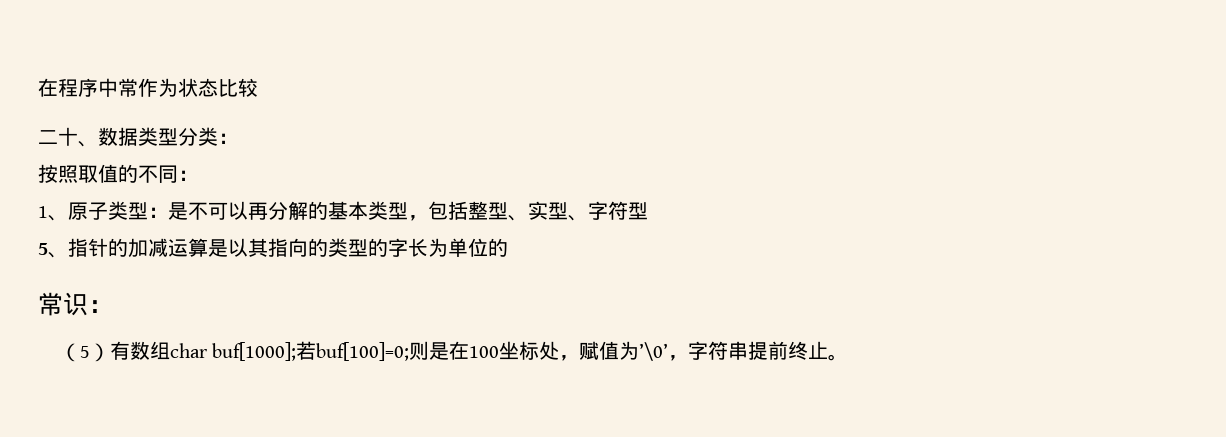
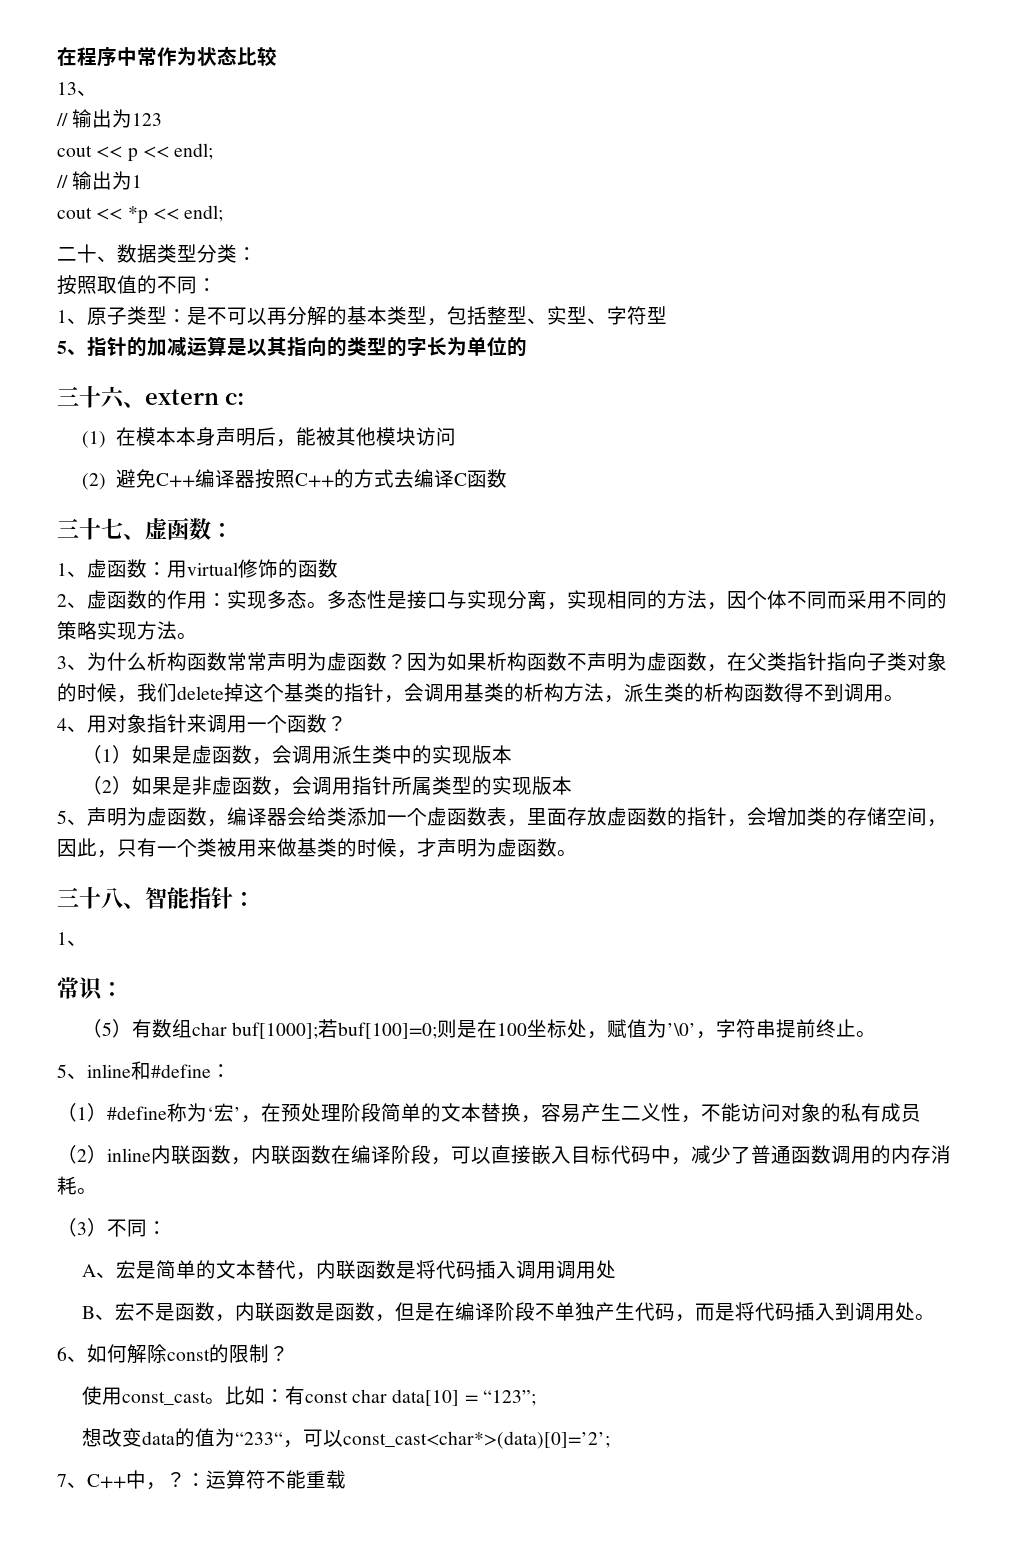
+ 13、
+ // 输出为123
+ cout << p << endl;
+ // 输出为1
+ cout << *p << endl;
+ 三十六、extern c:
+ (1)在模本本身声明后，能被其他模块访问
+ (2)避免C++编译器按照C++的方式去编译C函数
+ 三十七、虚函数：
+ 1、虚函数：用virtual修饰的函数
+ 2、虚函数的作用：实现多态。多态性是接口与实现分离，实现相同的方法，因个体不同而采用不同的策略实现方法。
+ 3、为什么析构函数常常声明为虚函数？因为如果析构函数不声明为虚函数，在父类指针指向子类对象的时候，我们delete掉这个基类的指针，会调用基类的析构方法，派生类的析构函数得不到调用。
+ 4、用对象指针来调用一个函数？
+ （1）如果是虚函数，会调用派生类中的实现版本
+ （2）如果是非虚函数，会调用指针所属类型的实现版本
+ 5、声明为虚函数，编译器会给类添加一个虚函数表，里面存放虚函数的指针，会增加类的存储空间，因此，只有一个类被用来做基类的时候，才声明为虚函数。
+ 三十八、智能指针：
+ 1、
+ 5、inline和#define：
+ （1）#define称为‘宏’，在预处理阶段简单的文本替换，容易产生二义性，不能访问对象的私有成员
+ （2）inline内联函数，内联函数在编译阶段，可以直接嵌入目标代码中，减少了普通函数调用的内存消耗。
+ （3）不同：
+ A、宏是简单的文本替代，内联函数是将代码插入调用调用处
+ B、宏不是函数，内联函数是函数，但是在编译阶段不单独产生代码，而是将代码插入到调用处。
+ 6、如何解除const的限制？
+ 使用const_cast。比如：有const char data[10] = “123”;
+ 想改变data的值为“233“，可以const_cast<char*>(data)[0]=’2’;
+ 7、C++中，？：运算符不能重载

